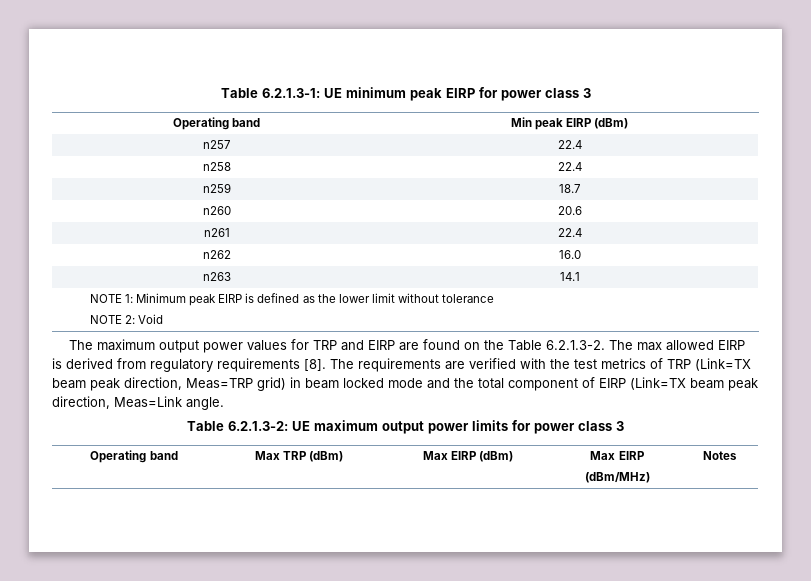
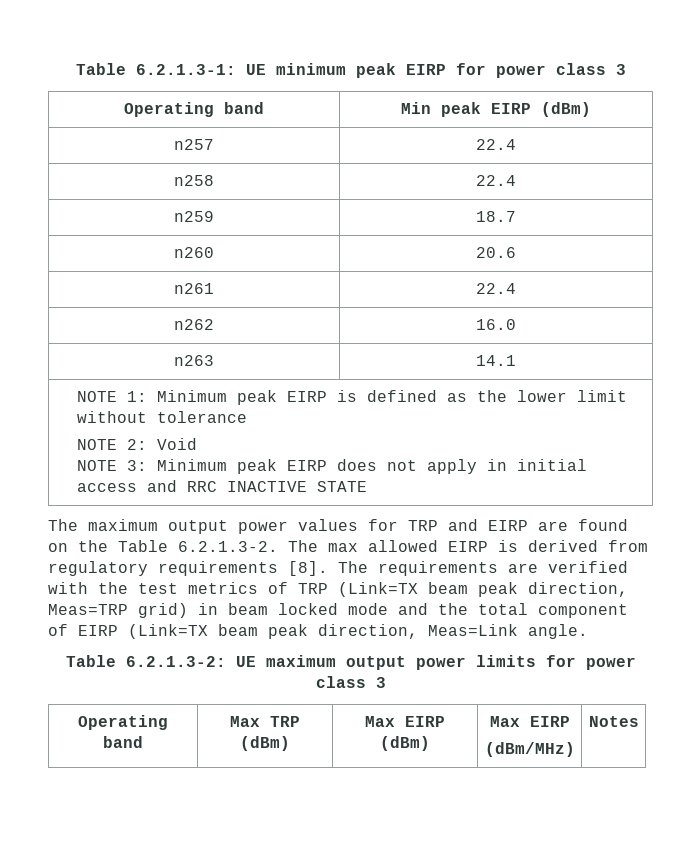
  NOTE 1: Minimum peak EIRP is defined as the lower limit without tolerance
  NOTE 2: Void
+ NOTE 3: Minimum peak EIRP does not apply in initial access and RRC INACTIVE STATE

